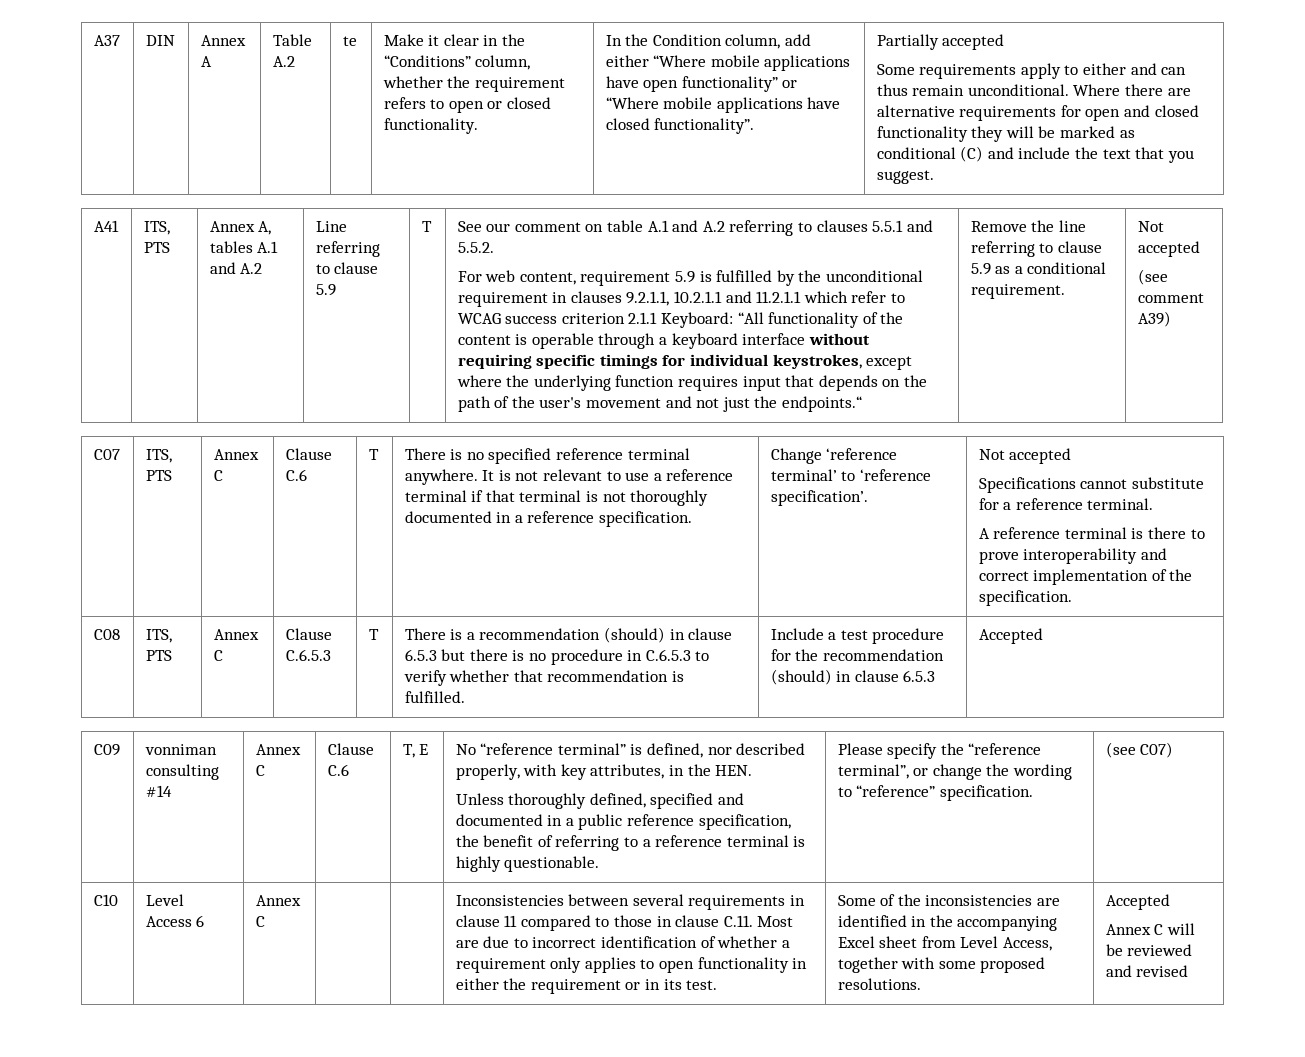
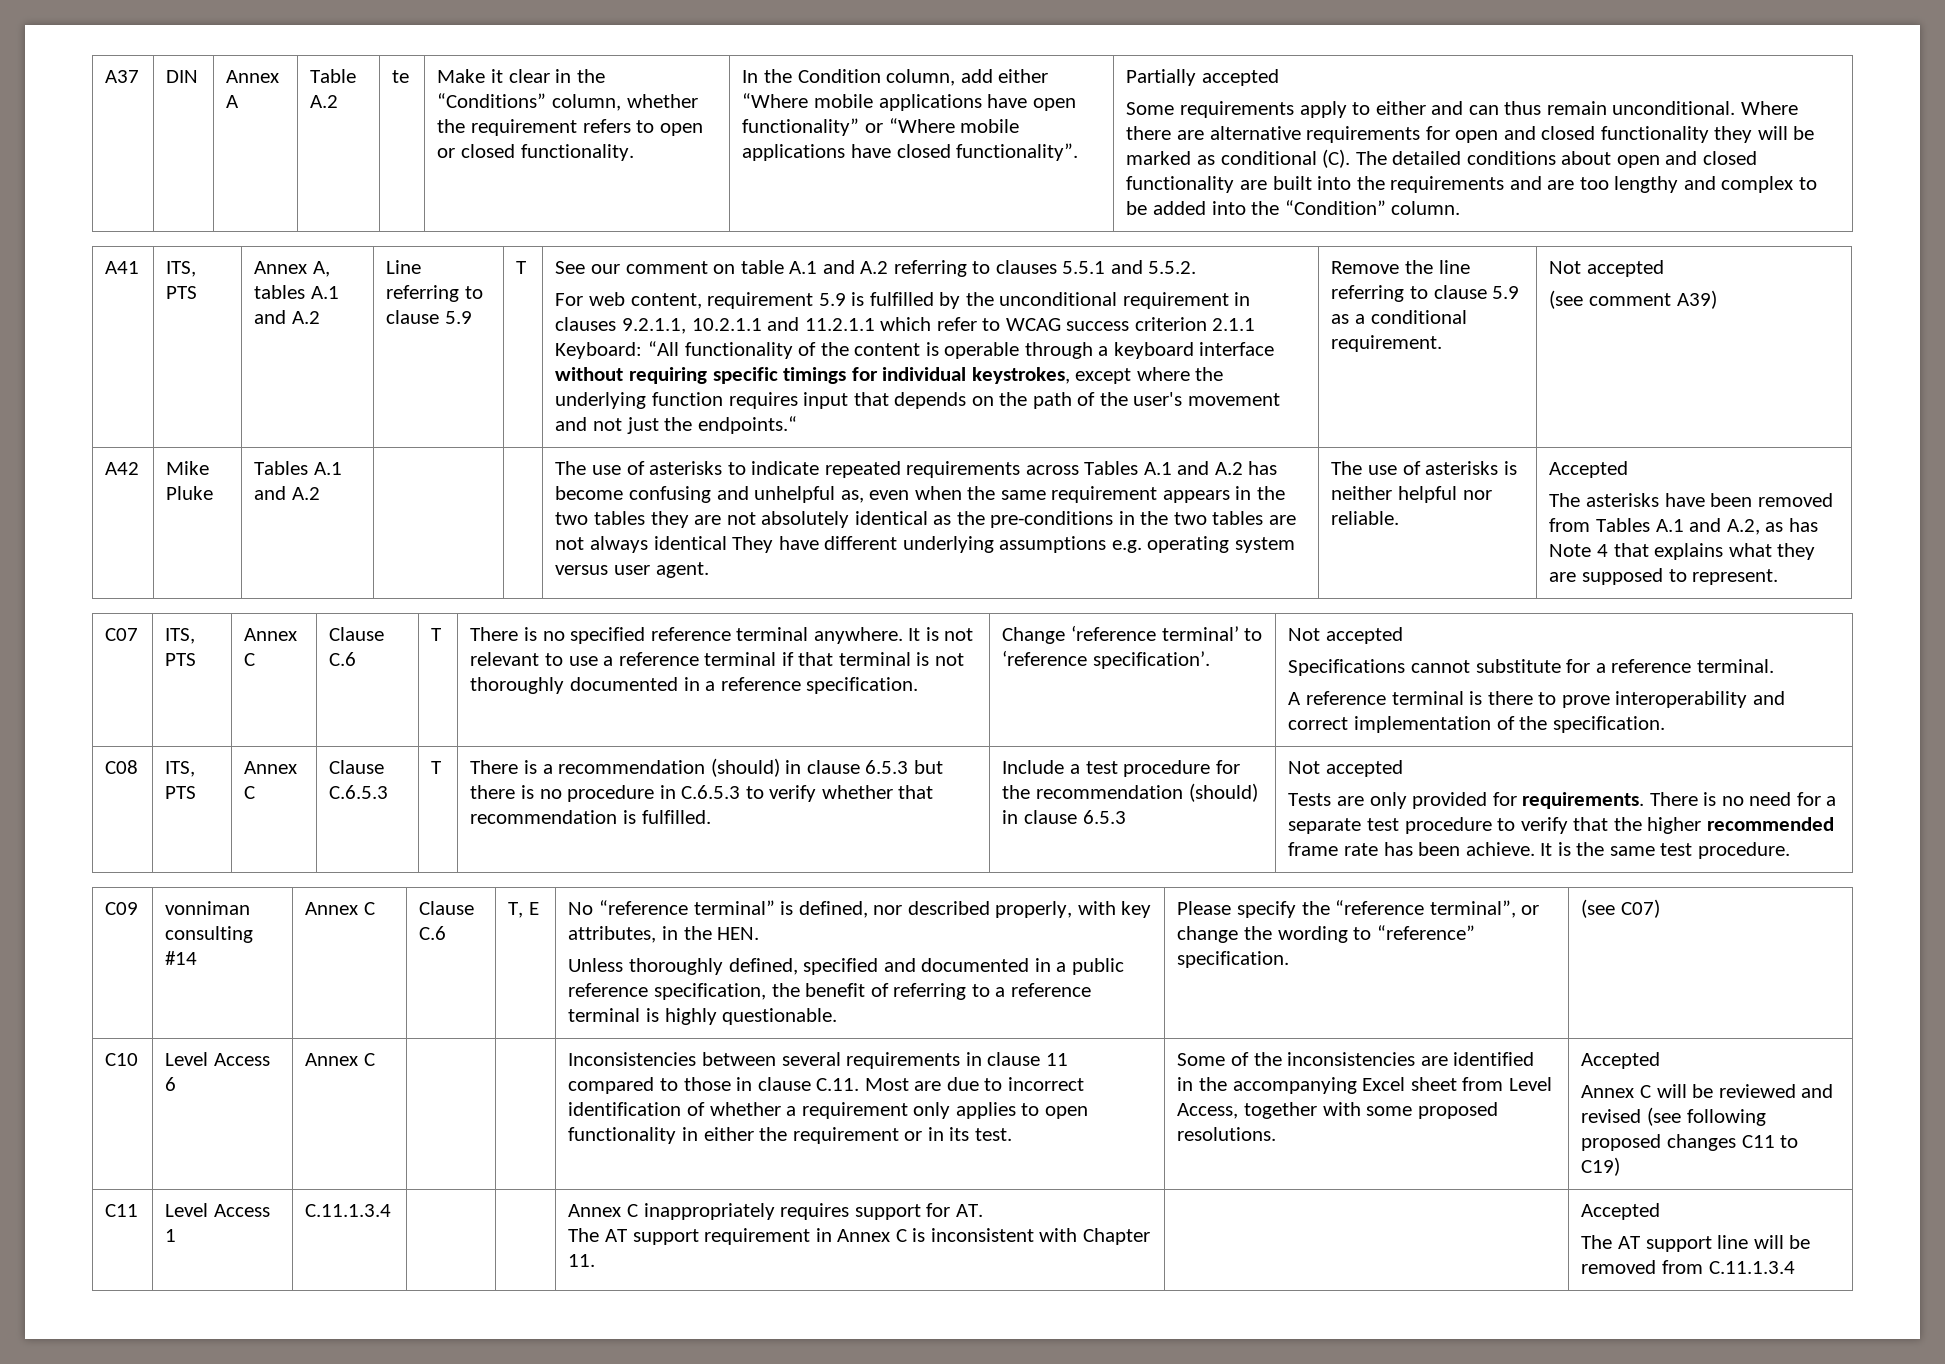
- Where there are alternative requirements for open and closed functionality they will be marked as conditional (C) and include the text that you suggest.
+ Where there are alternative requirements for open and closed functionality they will be marked as conditional (C). The detailed conditions about open and closed functionality are built into the requirements and are too lengthy and complex to be added into the “Condition” column.
+ A42 | Mike Pluke | Tables A.1 and A.2 | | | The use of asterisks to indicate repeated requirements across Tables A.1 and A.2 has become confusing and unhelpful as, even when the same requirement appears in the two tables they are not absolutely identical as the pre-conditions in the two tables are not always identical They have different underlying assumptions e.g. operating system versus user agent. | The use of asterisks is neither helpful nor reliable. | Accepted
+ The asterisks have been removed from Tables A.1 and A.2, as has Note 4 that explains what they are supposed to represent.
- Include a test procedure for the recommendation (should) in clause 6.5.3 | Accepted
+ Include a test procedure for the recommendation (should) in clause 6.5.3 | Not accepted
+ Tests are only provided for requirements. There is no need for a separate test procedure to verify that the higher recommended frame rate has been achieve. It is the same test procedure.
- Annex C will be reviewed and revised
+ Annex C will be reviewed and revised (see following proposed changes C11 to C19)
+ C11 | Level Access 1 | C.11.1.3.4 | | | Annex C inappropriately requires support for AT.
+ The AT support requirement in Annex C is inconsistent with Chapter 11. | | Accepted
+ The AT support line will be removed from C.11.1.3.4

